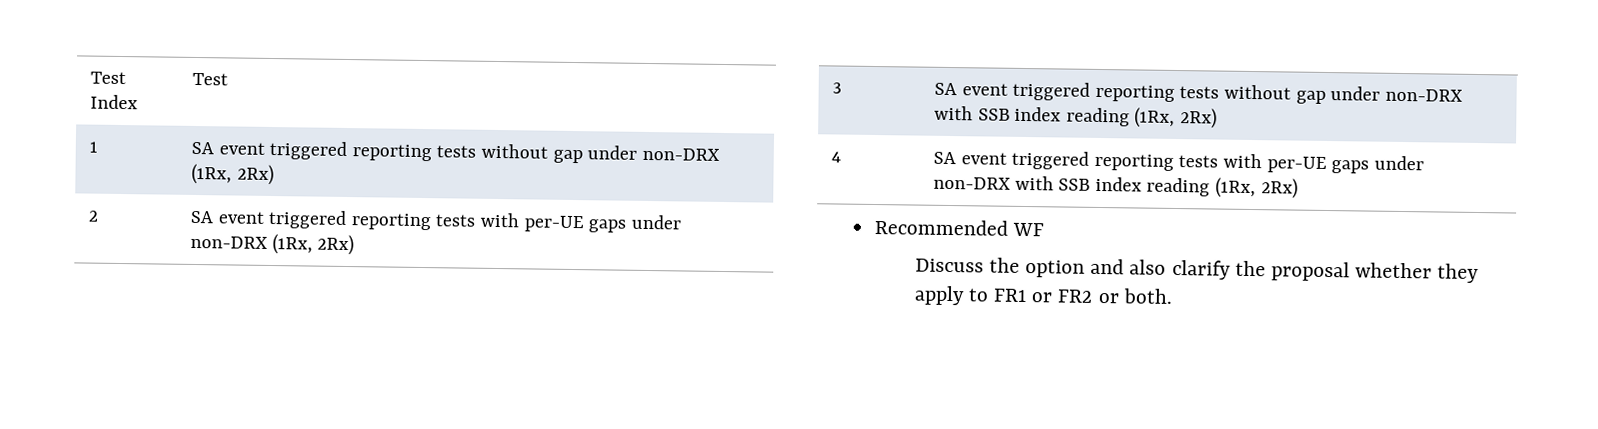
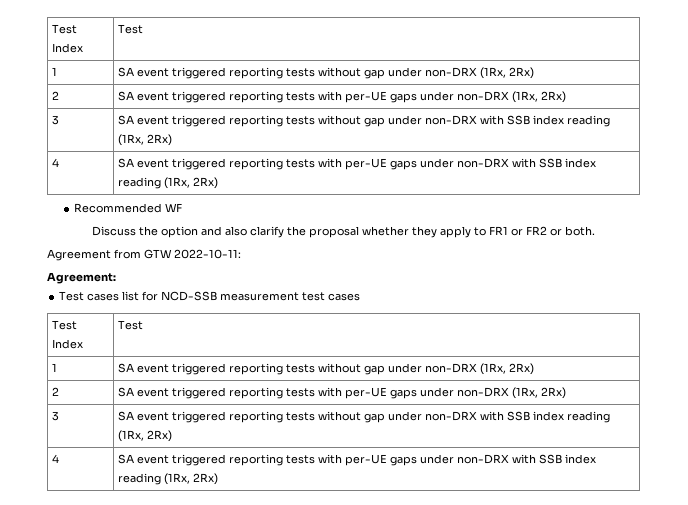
+ Agreement from GTW 2022-10-11:
+ Agreement:
+ Test cases list for NCD-SSB measurement test cases
+ Test Index | Test
+ 1 | SA event triggered reporting tests without gap under non-DRX (1Rx, 2Rx)
+ 2 | SA event triggered reporting tests with per-UE gaps under non-DRX (1Rx, 2Rx)
+ 3 | SA event triggered reporting tests without gap under non-DRX with SSB index reading (1Rx, 2Rx)
+ 4 | SA event triggered reporting tests with per-UE gaps under non-DRX with SSB index reading (1Rx, 2Rx)

